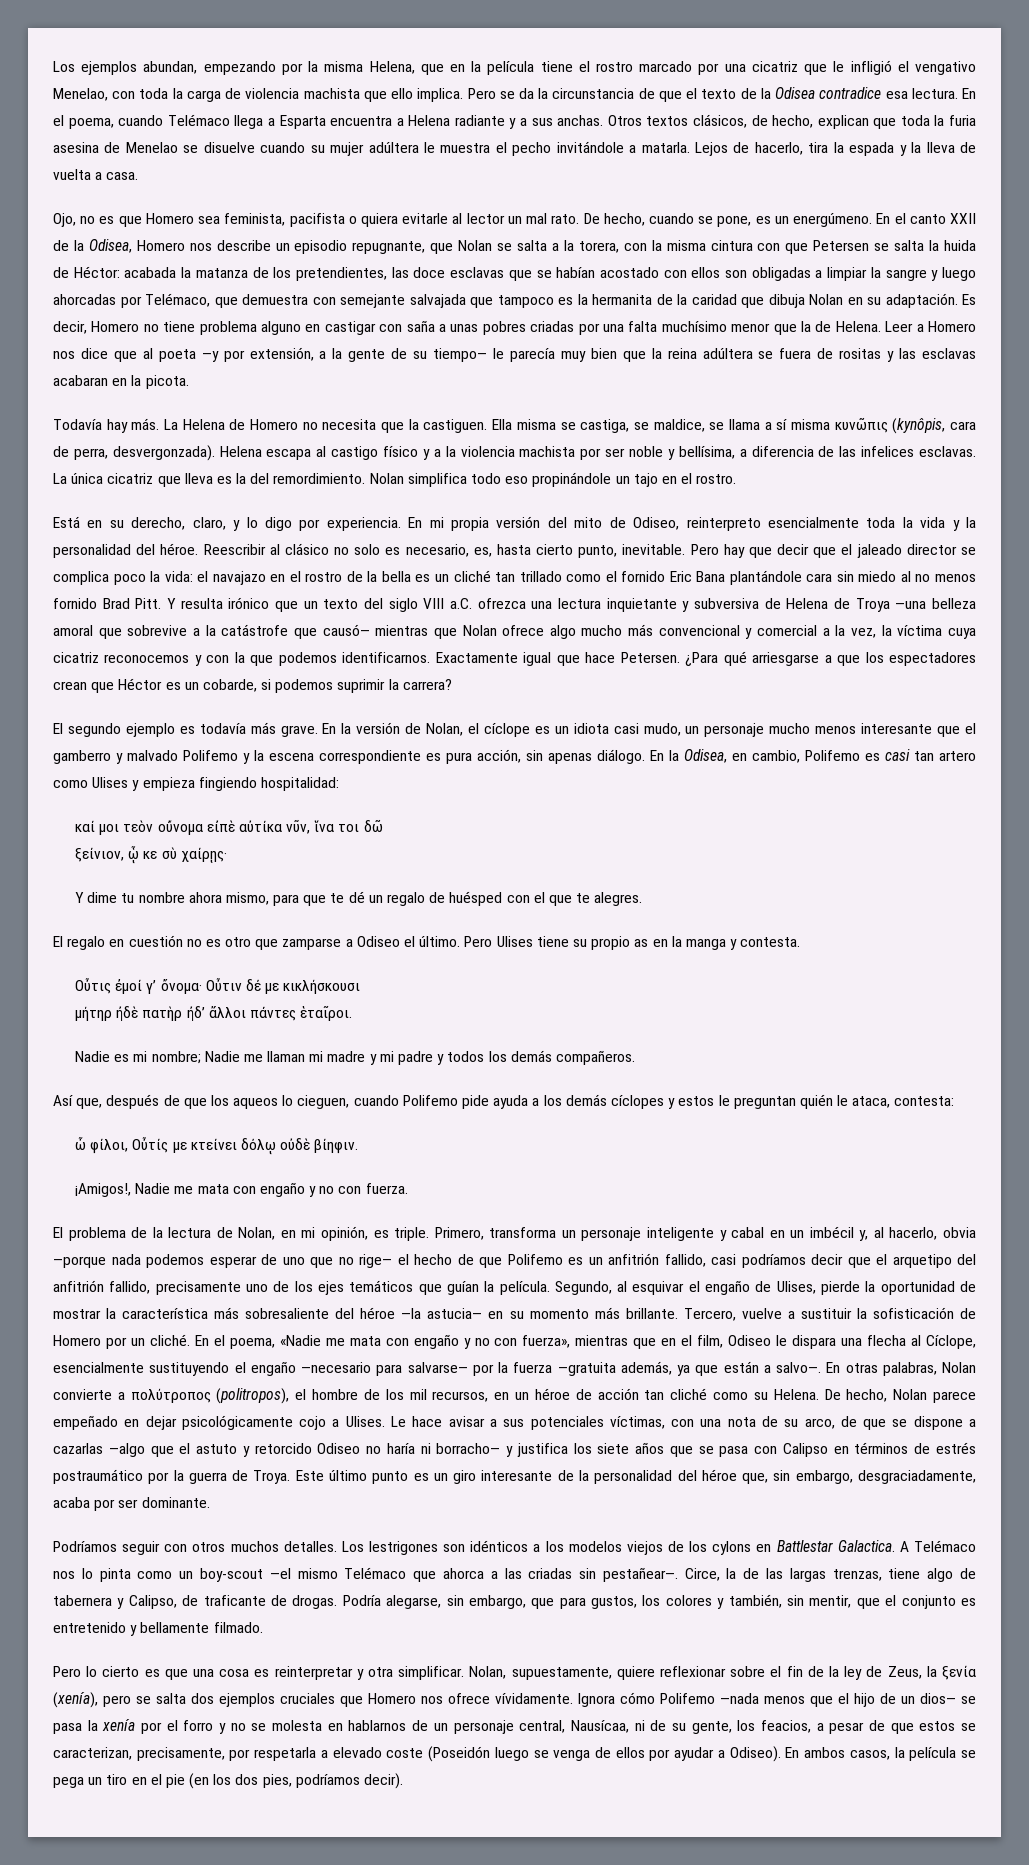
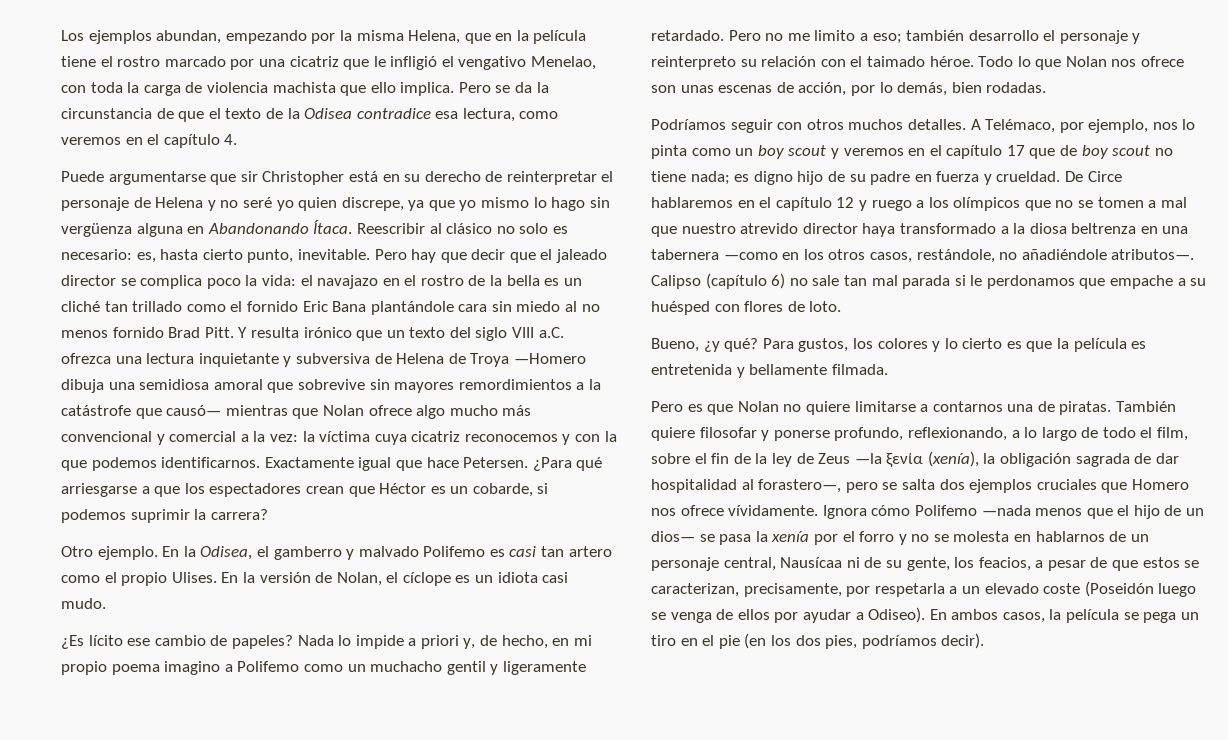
- Pero se da la circunstancia de que el texto de la Odisea contradice esa lectura. En el poema, cuando Telémaco llega a Esparta encuentra a Helena radiante y a sus anchas. Otros textos clásicos, de hecho, explican que toda la furia asesina de Menelao se disuelve cuando su mujer adúltera le muestra el pecho invitándole a matarla. Lejos de hacerlo, tira la espada y la lleva de vuelta a casa.
- Ojo, no es que Homero sea feminista, pacifista o quiera evitarle al lector un mal rato. De hecho, cuando se pone, es un energúmeno. En el canto XXII de la Odisea, Homero nos describe un episodio repugnante, que Nolan se salta a la torera, con la misma cintura con que Petersen se salta la huida de Héctor: acabada la matanza de los pretendientes, las doce esclavas que se habían acostado con ellos son obligadas a limpiar la sangre y luego ahorcadas por Telémaco, que demuestra con semejante salvajada que tampoco es la hermanita de la caridad que dibuja Nolan en su adaptación. Es decir, Homero no tiene problema alguno en castigar con saña a unas pobres criadas por una falta muchísimo menor que la de Helena. Leer a Homero nos dice que al poeta —y por extensión, a la gente de su tiempo— le parecía muy bien que la reina adúltera se fuera de rositas y las esclavas acabaran en la picota.
- Todavía hay más. La Helena de Homero no necesita que la castiguen. Ella misma se castiga, se maldice, se llama a sí misma κυνῶπις (kynôpis, cara de perra, desvergonzada). Helena escapa al castigo físico y a la violencia machista por ser noble y bellísima, a diferencia de las infelices esclavas. La única cicatriz que lleva es la del remordimiento. Nolan simplifica todo eso propinándole un tajo en el rostro.
- Está en su derecho, claro, y lo digo por experiencia. En mi propia versión del mito de Odiseo, reinterpreto esencialmente toda la vida y la personalidad del héroe.
+ Pero se da la circunstancia de que el texto de la Odisea contradice esa lectura, como veremos en el capítulo 4.
+ Puede argumentarse que sir Christopher está en su derecho de reinterpretar el personaje de Helena y no seré yo quien discrepe, ya que yo mismo lo hago sin vergüenza alguna en Abandonando Ítaca.
- Reescribir al clásico no solo es necesario, es, hasta cierto punto, inevitable.
+ Reescribir al clásico no solo es necesario: es, hasta cierto punto, inevitable.
- Y resulta irónico que un texto del siglo VIII a.C. ofrezca una lectura inquietante y subversiva de Helena de Troya —una belleza amoral que sobrevive a la catástrofe que causó— mientras que Nolan ofrece algo mucho más convencional y comercial a la vez, la víctima cuya cicatriz reconocemos y con la que podemos identificarnos.
+ Y resulta irónico que un texto del siglo VIII a.C. ofrezca una lectura inquietante y subversiva de Helena de Troya —Homero dibuja una semidiosa amoral que sobrevive sin mayores remordimientos a la catástrofe que causó— mientras que Nolan ofrece algo mucho más convencional y comercial a la vez: la víctima cuya cicatriz reconocemos y con la que podemos identificarnos.
- El segundo ejemplo es todavía más grave.
+ Otro ejemplo. En la Odisea, el gamberro y malvado Polifemo es casi tan artero como el propio Ulises.
- En la versión de Nolan, el cíclope es un idiota casi mudo, un personaje mucho menos interesante que el gamberro y malvado Polifemo y la escena correspondiente es pura acción, sin apenas diálogo. En la Odisea, en cambio, Polifemo es casi tan artero como Ulises y empieza fingiendo hospitalidad:
- καί μοι τεὸν οὔνομα εἰπὲ αὐτίκα νῦν, ἵνα τοι δῶ
- ξείνιον, ᾧ κε σὺ χαίρῃς·
- Y dime tu nombre ahora mismo, para que te dé un regalo de huésped con el que te alegres.
- El regalo en cuestión no es otro que zamparse a Odiseo el último. Pero Ulises tiene su propio as en la manga y contesta.
- Οὖτις ἐμοί γ’ ὄνομα· Οὖτιν δέ με κικλήσκουσι
- μήτηρ ἠδὲ πατὴρ ἠδ’ ἄλλοι πάντες ἑταῖροι.
- Nadie es mi nombre; Nadie me llaman mi madre y mi padre y todos los demás compañeros.
- Así que, después de que los aqueos lo cieguen, cuando Polifemo pide ayuda a los demás cíclopes y estos le preguntan quién le ataca, contesta:
- ὦ φίλοι, Οὖτίς με κτείνει δόλῳ οὐδὲ βίηφιν.
- ¡Amigos!, Nadie me mata con engaño y no con fuerza.
- El problema de la lectura de Nolan, en mi opinión, es triple. Primero, transforma un personaje inteligente y cabal en un imbécil y, al hacerlo, obvia —porque nada podemos esperar de uno que no rige— el hecho de que Polifemo es un anfitrión fallido, casi podríamos decir que el arquetipo del anfitrión fallido, precisamente uno de los ejes temáticos que guían la película. Segundo, al esquivar el engaño de Ulises, pierde la oportunidad de mostrar la característica más sobresaliente del héroe —la astucia— en su momento más brillante. Tercero, vuelve a sustituir la sofisticación de Homero por un cliché. En el poema, «Nadie me mata con engaño y no con fuerza», mientras que en el film, Odiseo le dispara una flecha al Cíclope, esencialmente sustituyendo el engaño —necesario para salvarse— por la fuerza —gratuita además, ya que están a salvo—. En otras palabras, Nolan convierte a πολύτροπος (politropos), el hombre de los mil recursos, en un héroe de acción tan cliché como su Helena. De hecho, Nolan parece empeñado en dejar psicológicamente cojo a Ulises. Le hace avisar a sus potenciales víctimas, con una nota de su arco, de que se dispone a cazarlas —algo que el astuto y retorcido Odiseo no haría ni borracho— y justifica los siete años que se pasa con Calipso en términos de estrés postraumático por la guerra de Troya. Este último punto es un giro interesante de la personalidad del héroe que, sin embargo, desgraciadamente, acaba por ser dominante.
+ En la versión de Nolan, el cíclope es un idiota casi mudo.
+ ¿Es lícito ese cambio de papeles? Nada lo impide a priori y, de hecho, en mi propio poema imagino a Polifemo como un muchacho gentil y ligeramente retardado. Pero no me limito a eso; también desarrollo el personaje y reinterpreto su relación con el taimado héroe. Todo lo que Nolan nos ofrece son unas escenas de acción, por lo demás, bien rodadas.
- Los lestrigones son idénticos a los modelos viejos de los cylons en Battlestar Galactica. A Telémaco nos lo pinta como un boy-scout —el mismo Telémaco que ahorca a las criadas sin pestañear—. Circe, la de las largas trenzas, tiene algo de tabernera y Calipso, de traficante de drogas. Podría alegarse, sin embargo, que para gustos, los colores y también, sin mentir, que el conjunto es entretenido y bellamente filmado.
- Pero lo cierto es que una cosa es reinterpretar y otra simplificar. Nolan, supuestamente, quiere reflexionar sobre el fin de la ley de Zeus, la ξενία (xenía), pero se salta dos ejemplos cruciales que Homero nos ofrece vívidamente.
+ A Telémaco, por ejemplo, nos lo pinta como un boy scout y veremos en el capítulo 17 que de boy scout no tiene nada; es digno hijo de su padre en fuerza y crueldad. De Circe hablaremos en el capítulo 12 y ruego a los olímpicos que no se tomen a mal que nuestro atrevido director haya transformado a la diosa beltrenza en una tabernera —como en los otros casos, restándole, no añadiéndole atributos—. Calipso (capítulo 6) no sale tan mal parada si le perdonamos que empache a su huésped con flores de loto.
+ Bueno, ¿y qué? Para gustos, los colores y lo cierto es que la película es entretenida y bellamente filmada.
+ Pero es que Nolan no quiere limitarse a contarnos una de piratas. También quiere filosofar y ponerse profundo, reflexionando, a lo largo de todo el film, sobre el fin de la ley de Zeus —la ξενία (xenía), la obligación sagrada de dar hospitalidad al forastero—, pero se salta dos ejemplos cruciales que Homero nos ofrece vívidamente.
- Ignora cómo Polifemo —nada menos que el hijo de un dios— se pasa la xenía por el forro y no se molesta en hablarnos de un personaje central, Nausícaa, ni de su gente, los feacios, a pesar de que estos se caracterizan, precisamente, por respetarla a elevado coste (Poseidón luego se venga de ellos por ayudar a Odiseo).
+ Ignora cómo Polifemo —nada menos que el hijo de un dios— se pasa la xenía por el forro y no se molesta en hablarnos de un personaje central, Nausícaa ni de su gente, los feacios, a pesar de que estos se caracterizan, precisamente, por respetarla a un elevado coste (Poseidón luego se venga de ellos por ayudar a Odiseo).

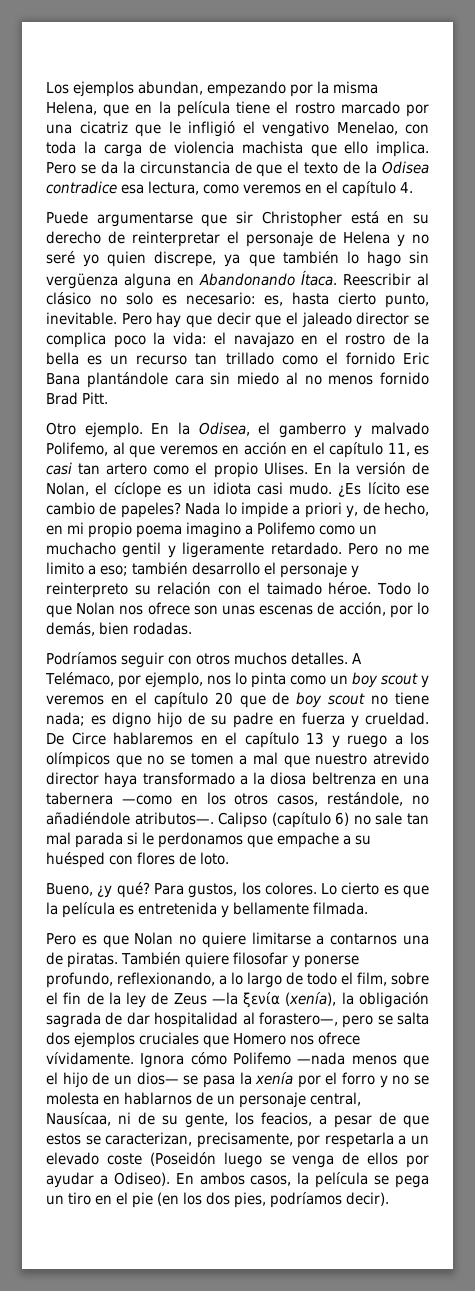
- Puede argumentarse que sir Christopher está en su derecho de reinterpretar el personaje de Helena y no seré yo quien discrepe, ya que yo mismo lo hago sin vergüenza alguna en Abandonando Ítaca.
+ Puede argumentarse que sir Christopher está en su derecho de reinterpretar el personaje de Helena y no seré yo quien discrepe, ya que también lo hago sin vergüenza alguna en Abandonando Ítaca.
- Pero hay que decir que el jaleado director se complica poco la vida: el navajazo en el rostro de la bella es un cliché tan trillado como el fornido Eric Bana plantándole cara sin miedo al no menos fornido Brad Pitt. Y resulta irónico que un texto del siglo VIII a.C. ofrezca una lectura inquietante y subversiva de Helena de Troya —Homero dibuja una semidiosa amoral que sobrevive sin mayores remordimientos a la catástrofe que causó— mientras que Nolan ofrece algo mucho más convencional y comercial a la vez: la víctima cuya cicatriz reconocemos y con la que podemos identificarnos. Exactamente igual que hace Petersen. ¿Para qué arriesgarse a que los espectadores crean que Héctor es un cobarde, si podemos suprimir la carrera?
+ Pero hay que decir que el jaleado director se complica poco la vida: el navajazo en el rostro de la bella es un recurso tan trillado como el fornido Eric Bana plantándole cara sin miedo al no menos fornido Brad Pitt.
- En la Odisea, el gamberro y malvado Polifemo es casi tan artero como el propio Ulises.
+ En la Odisea, el gamberro y malvado Polifemo, al que veremos en acción en el capítulo 11, es casi tan artero como el propio Ulises.
- En la versión de Nolan, el cíclope es un idiota casi mudo.
- ¿Es lícito ese cambio de papeles?
+ En la versión de Nolan, el cíclope es un idiota casi mudo. ¿Es lícito ese cambio de papeles?
- A Telémaco, por ejemplo, nos lo pinta como un boy scout y veremos en el capítulo 17 que de boy scout no tiene nada; es digno hijo de su padre en fuerza y crueldad.
+ A Telémaco, por ejemplo, nos lo pinta como un boy scout y veremos en el capítulo 20 que de boy scout no tiene nada; es digno hijo de su padre en fuerza y crueldad.
- De Circe hablaremos en el capítulo 12 y ruego a los olímpicos que no se tomen a mal que nuestro atrevido director haya transformado a la diosa beltrenza en una tabernera —como en los otros casos, restándole, no añadiéndole atributos—.
+ De Circe hablaremos en el capítulo 13 y ruego a los olímpicos que no se tomen a mal que nuestro atrevido director haya transformado a la diosa beltrenza en una tabernera —como en los otros casos, restándole, no añadiéndole atributos—.
- Para gustos, los colores y lo cierto es que la película es entretenida y bellamente filmada.
+ Para gustos, los colores. Lo cierto es que la película es entretenida y bellamente filmada.
- Ignora cómo Polifemo —nada menos que el hijo de un dios— se pasa la xenía por el forro y no se molesta en hablarnos de un personaje central, Nausícaa ni de su gente, los feacios, a pesar de que estos se caracterizan, precisamente, por respetarla a un elevado coste (Poseidón luego se venga de ellos por ayudar a Odiseo).
+ Ignora cómo Polifemo —nada menos que el hijo de un dios— se pasa la xenía por el forro y no se molesta en hablarnos de un personaje central, Nausícaa, ni de su gente, los feacios, a pesar de que estos se caracterizan, precisamente, por respetarla a un elevado coste (Poseidón luego se venga de ellos por ayudar a Odiseo).

